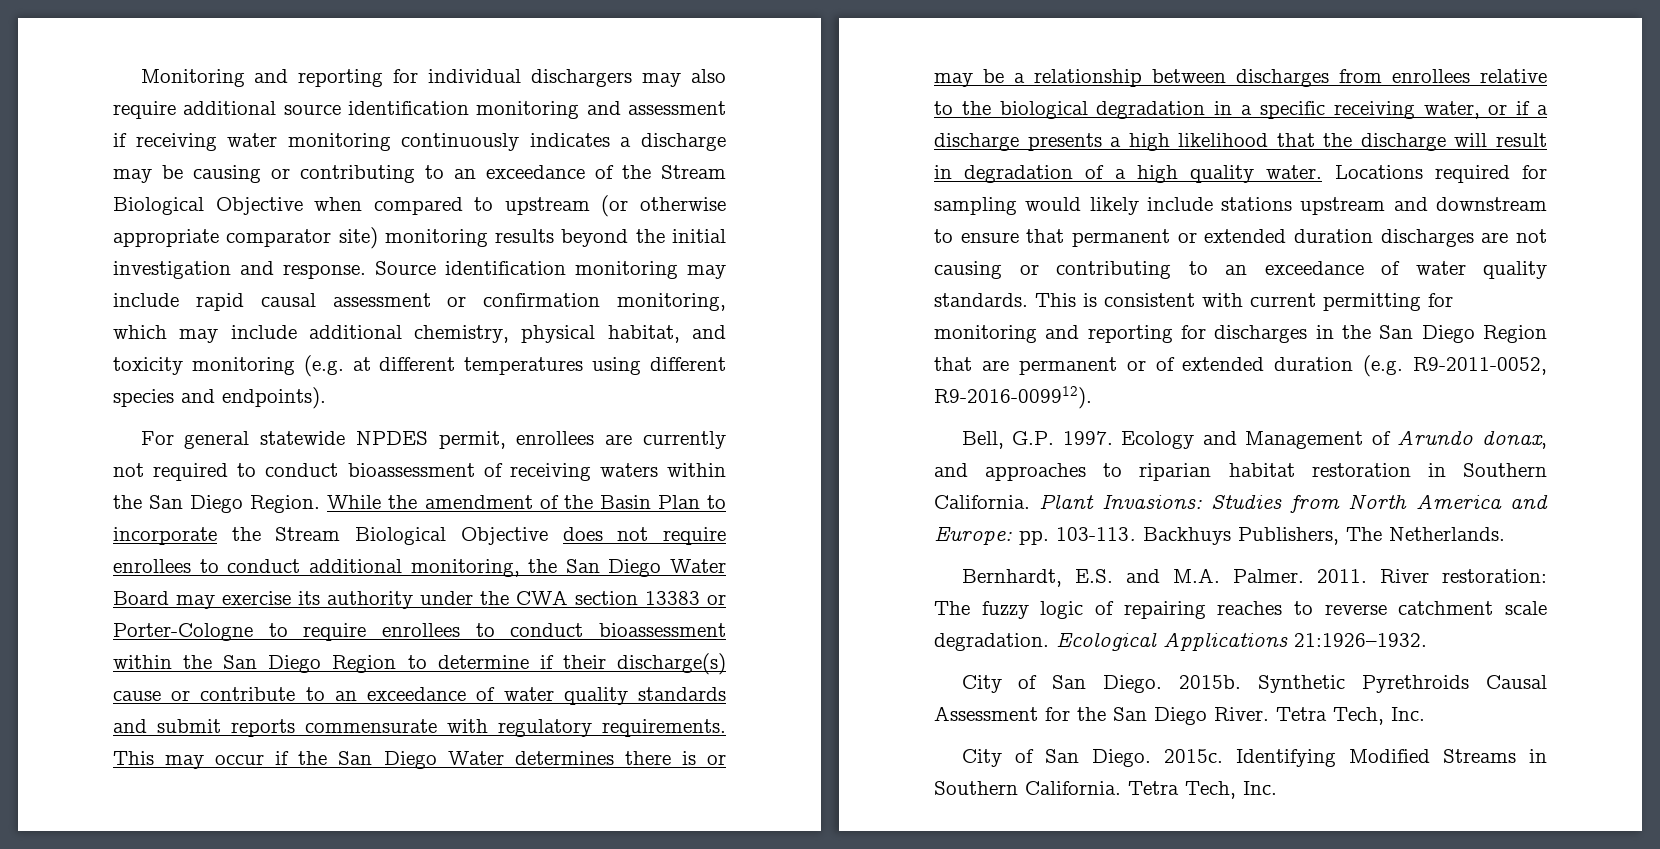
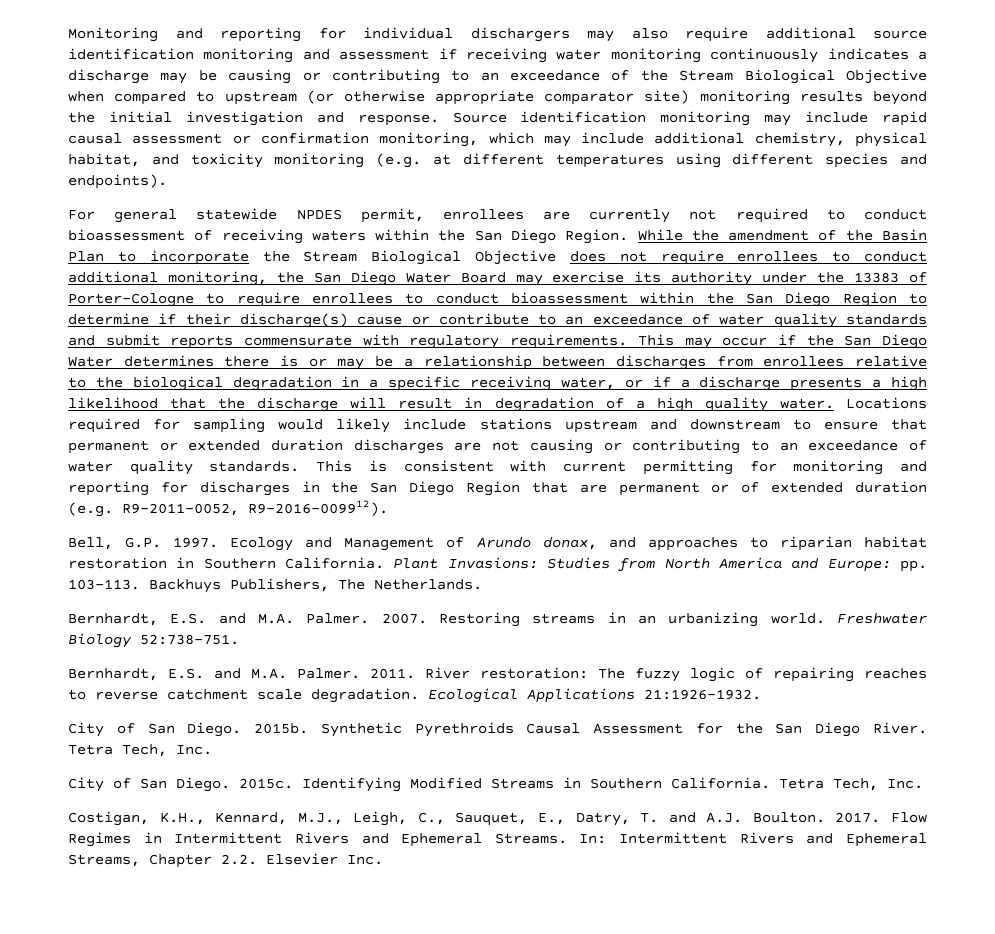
- While the amendment of the Basin Plan to incorporate the Stream Biological Objective does not require enrollees to conduct additional monitoring, the San Diego Water Board may exercise its authority under the CWA section 13383 or Porter-Cologne to require enrollees to conduct bioassessment within the San Diego Region to determine if their discharge(s) cause or contribute to an exceedance of water quality standards and submit reports commensurate with regulatory requirements.
+ While the amendment of the Basin Plan to incorporate the Stream Biological Objective does not require enrollees to conduct additional monitoring, the San Diego Water Board may exercise its authority under the 13383 of Porter-Cologne to require enrollees to conduct bioassessment within the San Diego Region to determine if their discharge(s) cause or contribute to an exceedance of water quality standards and submit reports commensurate with regulatory requirements.
+ Bernhardt, E.S. and M.A. Palmer. 2007. Restoring streams in an urbanizing world. Freshwater Biology 52:738-751.
+ Costigan, K.H., Kennard, M.J., Leigh, C., Sauquet, E., Datry, T. and A.J. Boulton. 2017. Flow Regimes in Intermittent Rivers and Ephemeral Streams. In: Intermittent Rivers and Ephemeral Streams, Chapter 2.2. Elsevier Inc.

